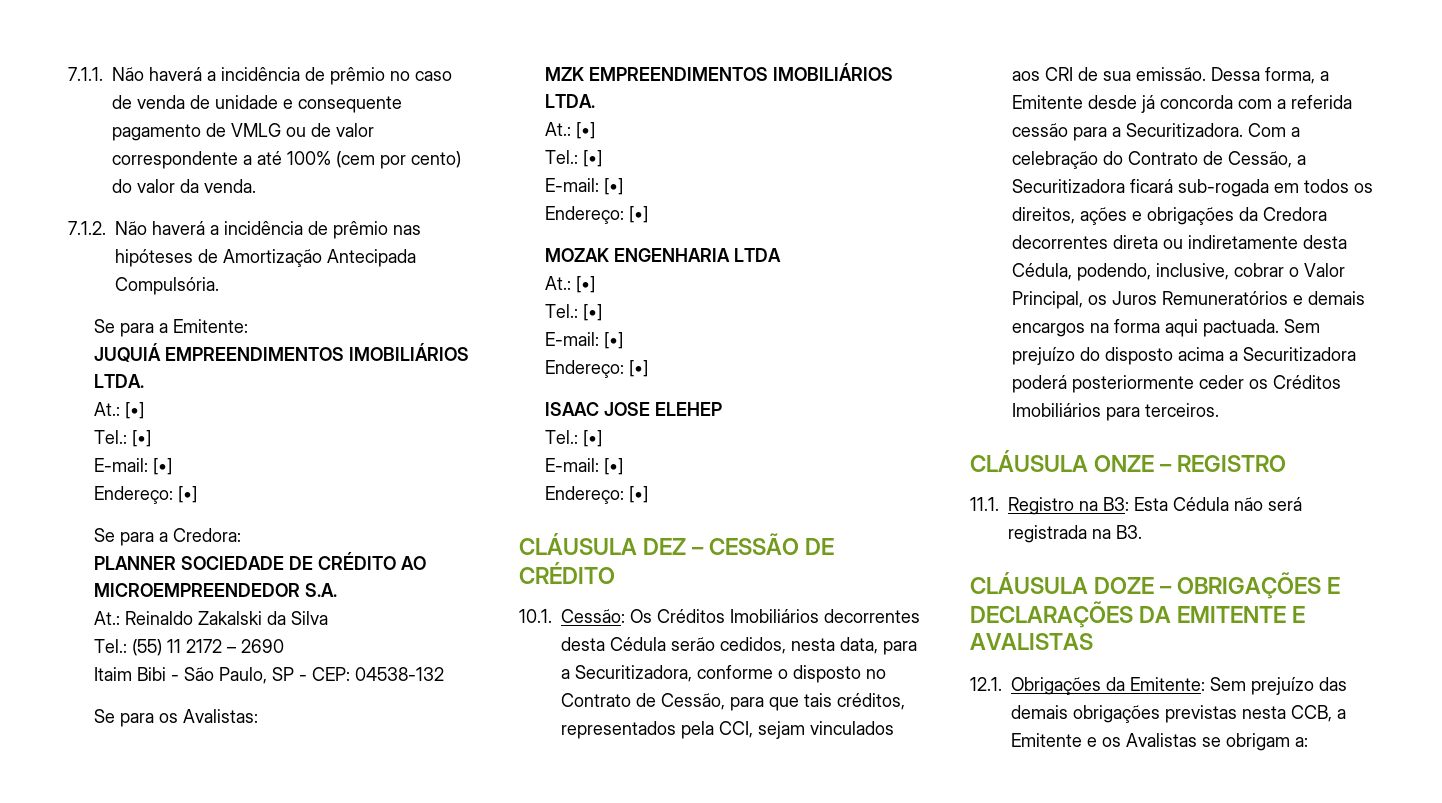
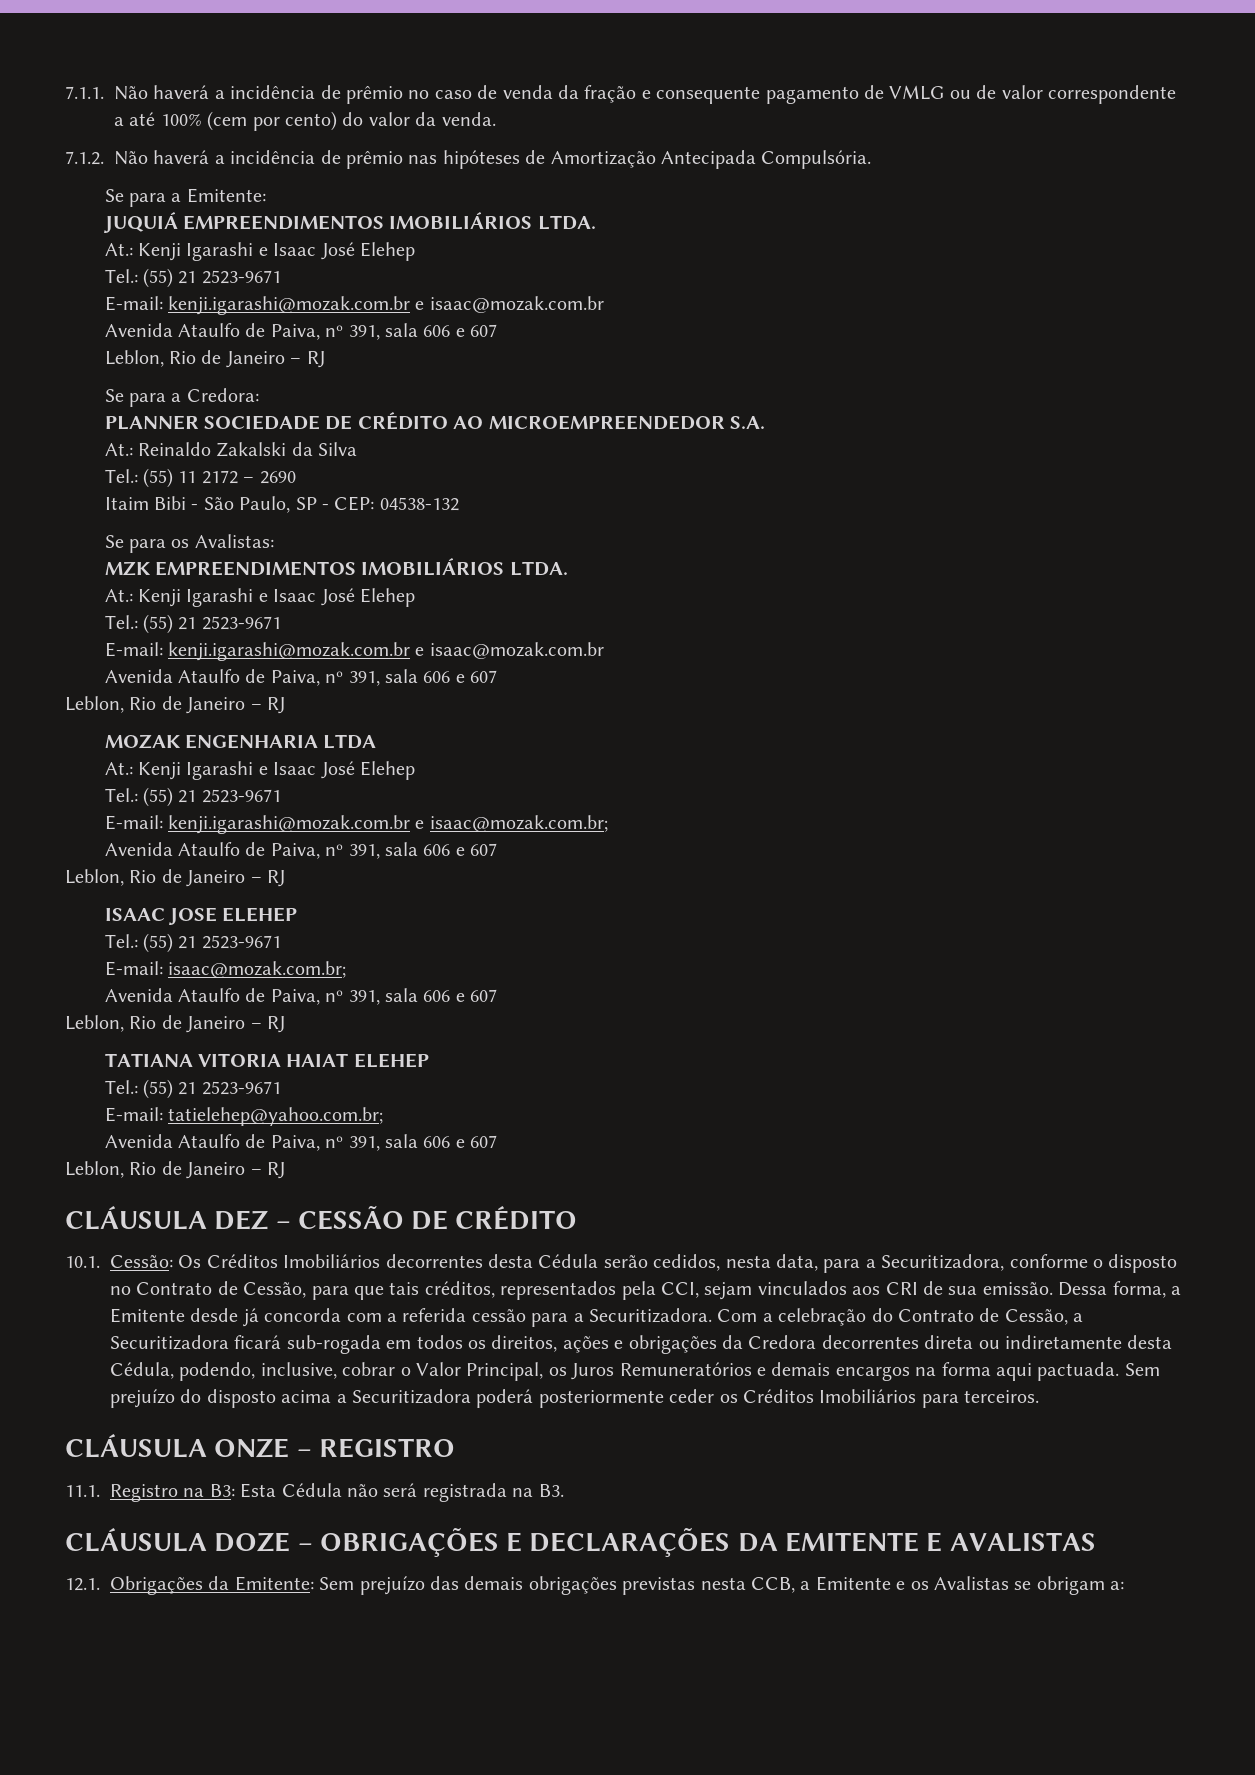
- 7.1.1. Não haverá a incidência de prêmio no caso de venda de unidade e consequente pagamento de VMLG ou de valor correspondente a até 100% (cem por cento) do valor da venda.
+ 7.1.1. Não haverá a incidência de prêmio no caso de venda da fração e consequente pagamento de VMLG ou de valor correspondente a até 100% (cem por cento) do valor da venda.
  JUQUIÁ EMPREENDIMENTOS IMOBILIÁRIOS LTDA.
- At.: [•]
- Tel.: [•]
- E-mail: [•]
- Endereço: [•]
+ At.: Kenji Igarashi e Isaac José Elehep
+ Tel.: (55) 21 2523-9671
+ E-mail: kenji.igarashi@mozak.com.br e isaac@mozak.com.br
+ Avenida Ataulfo de Paiva, nº 391, sala 606 e 607
+ Leblon, Rio de Janeiro – RJ
  MZK EMPREENDIMENTOS IMOBILIÁRIOS LTDA.
- At.: [•]
- Tel.: [•]
- E-mail: [•]
- Endereço: [•]
+ At.: Kenji Igarashi e Isaac José Elehep
+ Tel.: (55) 21 2523-9671
+ E-mail: kenji.igarashi@mozak.com.br e isaac@mozak.com.br
+ Avenida Ataulfo de Paiva, nº 391, sala 606 e 607
+ Leblon, Rio de Janeiro – RJ
  MOZAK ENGENHARIA LTDA
- At.: [•]
- Tel.: [•]
- E-mail: [•]
- Endereço: [•]
+ At.: Kenji Igarashi e Isaac José Elehep
+ Tel.: (55) 21 2523-9671
+ E-mail: kenji.igarashi@mozak.com.br e isaac@mozak.com.br;
+ Avenida Ataulfo de Paiva, nº 391, sala 606 e 607
+ Leblon, Rio de Janeiro – RJ
  ISAAC JOSE ELEHEP
- Tel.: [•]
- E-mail: [•]
- Endereço: [•]
+ Tel.: (55) 21 2523-9671
+ E-mail: isaac@mozak.com.br;
+ Avenida Ataulfo de Paiva, nº 391, sala 606 e 607
+ Leblon, Rio de Janeiro – RJ
+ TATIANA VITORIA HAIAT ELEHEP
+ Tel.: (55) 21 2523-9671
+ E-mail: tatielehep@yahoo.com.br;
+ Avenida Ataulfo de Paiva, nº 391, sala 606 e 607
+ Leblon, Rio de Janeiro – RJ

